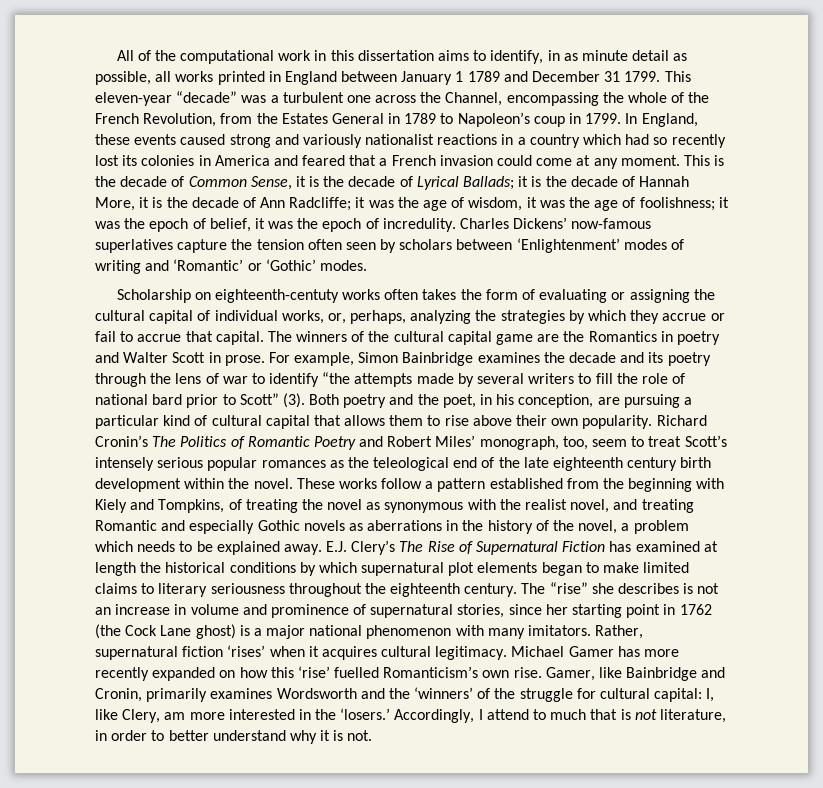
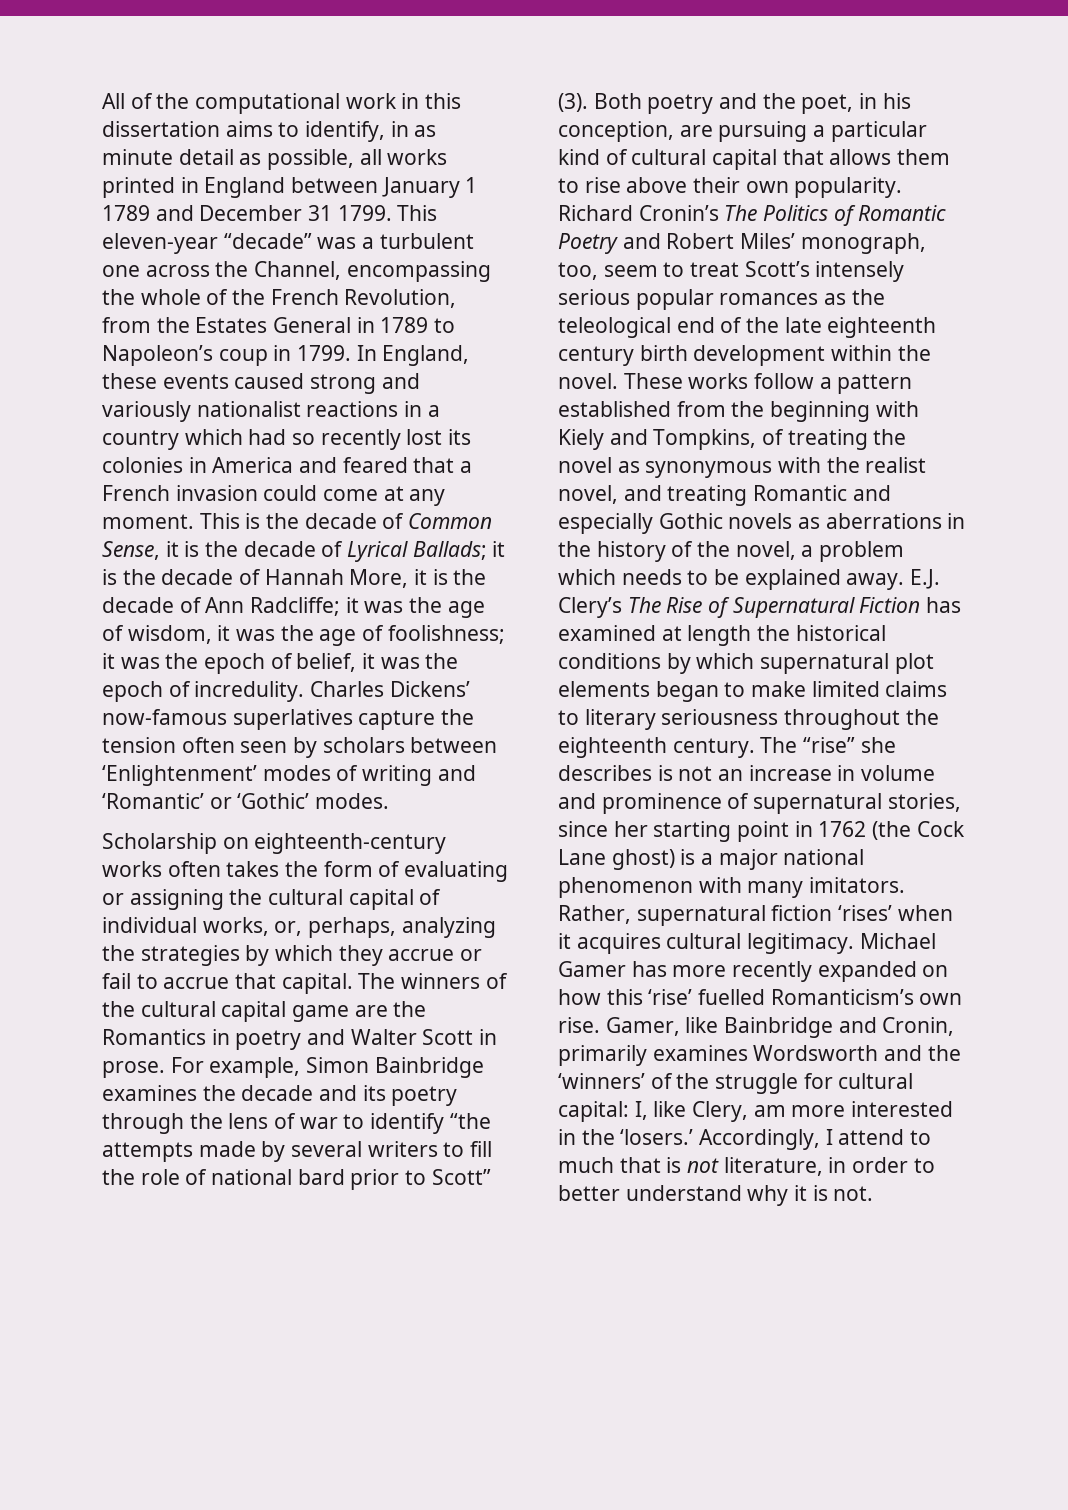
- Scholarship on eighteenth-centuty works often takes the form of evaluating or assigning the cultural capital of individual works, or, perhaps, analyzing the strategies by which they accrue or fail to accrue that capital.
+ Scholarship on eighteenth-century works often takes the form of evaluating or assigning the cultural capital of individual works, or, perhaps, analyzing the strategies by which they accrue or fail to accrue that capital.

